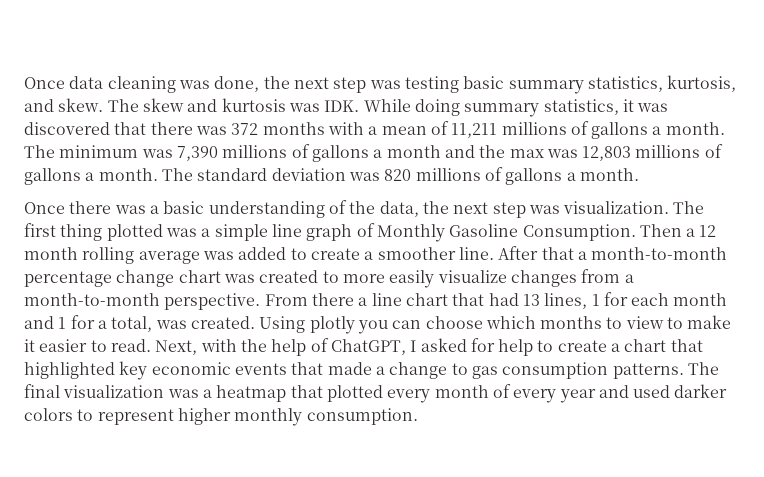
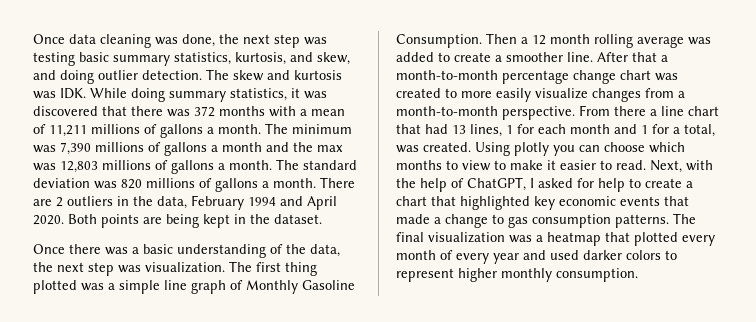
- Once data cleaning was done, the next step was testing basic summary statistics, kurtosis, and skew.
+ Once data cleaning was done, the next step was testing basic summary statistics, kurtosis, and skew, and doing outlier detection.
+ There are 2 outliers in the data, February 1994 and April 2020. Both points are being kept in the dataset.

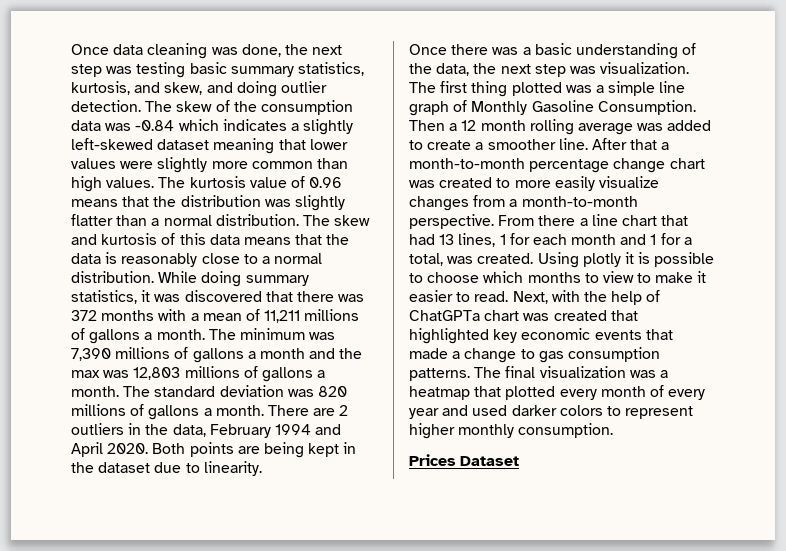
- The skew and kurtosis was IDK. While doing summary statistics, it was discovered that there was 372 months with a mean of 11,211 millions of gallons a month.
+ The skew of the consumption data was -0.84 which indicates a slightly left-skewed dataset meaning that lower values were slightly more common than high values. The kurtosis value of 0.96 means that the distribution was slightly flatter than a normal distribution. The skew and kurtosis of this data means that the data is reasonably close to a normal distribution. While doing summary statistics, it was discovered that there was 372 months with a mean of 11,211 millions of gallons a month.
- Both points are being kept in the dataset.
+ Both points are being kept in the dataset due to linearity.
- Using plotly you can choose which months to view to make it easier to read.
+ Using plotly it is possible to choose which months to view to make it easier to read.
- Next, with the help of ChatGPT, I asked for help to create a chart that highlighted key economic events that made a change to gas consumption patterns.
+ Next, with the help of ChatGPTa chart was created that highlighted key economic events that made a change to gas consumption patterns.
+ Prices Dataset

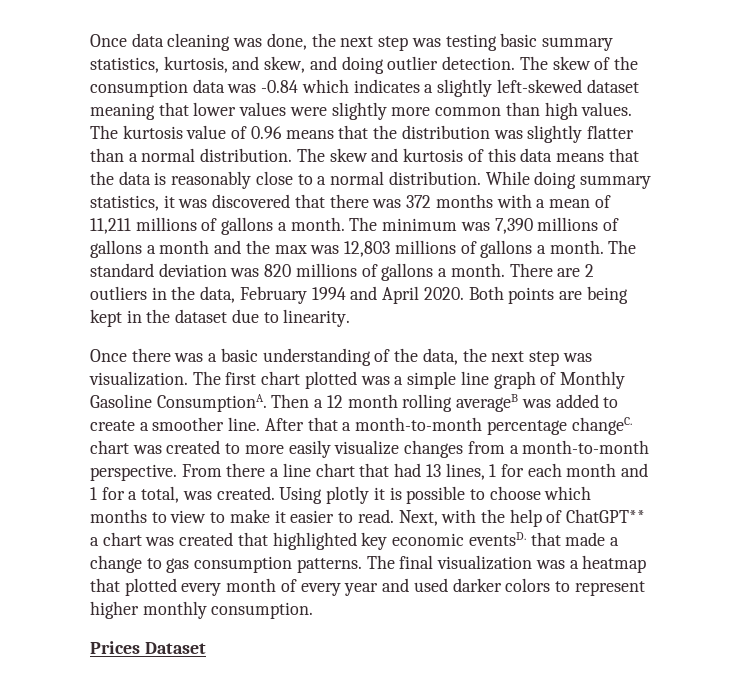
- The first thing plotted was a simple line graph of Monthly Gasoline Consumption.
+ The first chart plotted was a simple line graph of Monthly Gasoline ConsumptionA.
- Then a 12 month rolling average was added to create a smoother line.
+ Then a 12 month rolling averageB was added to create a smoother line.
- After that a month-to-month percentage change chart was created to more easily visualize changes from a month-to-month perspective.
+ After that a month-to-month percentage changeC. chart was created to more easily visualize changes from a month-to-month perspective.
- Next, with the help of ChatGPTa chart was created that highlighted key economic events that made a change to gas consumption patterns.
+ Next, with the help of ChatGPT** a chart was created that highlighted key economic eventsD. that made a change to gas consumption patterns.

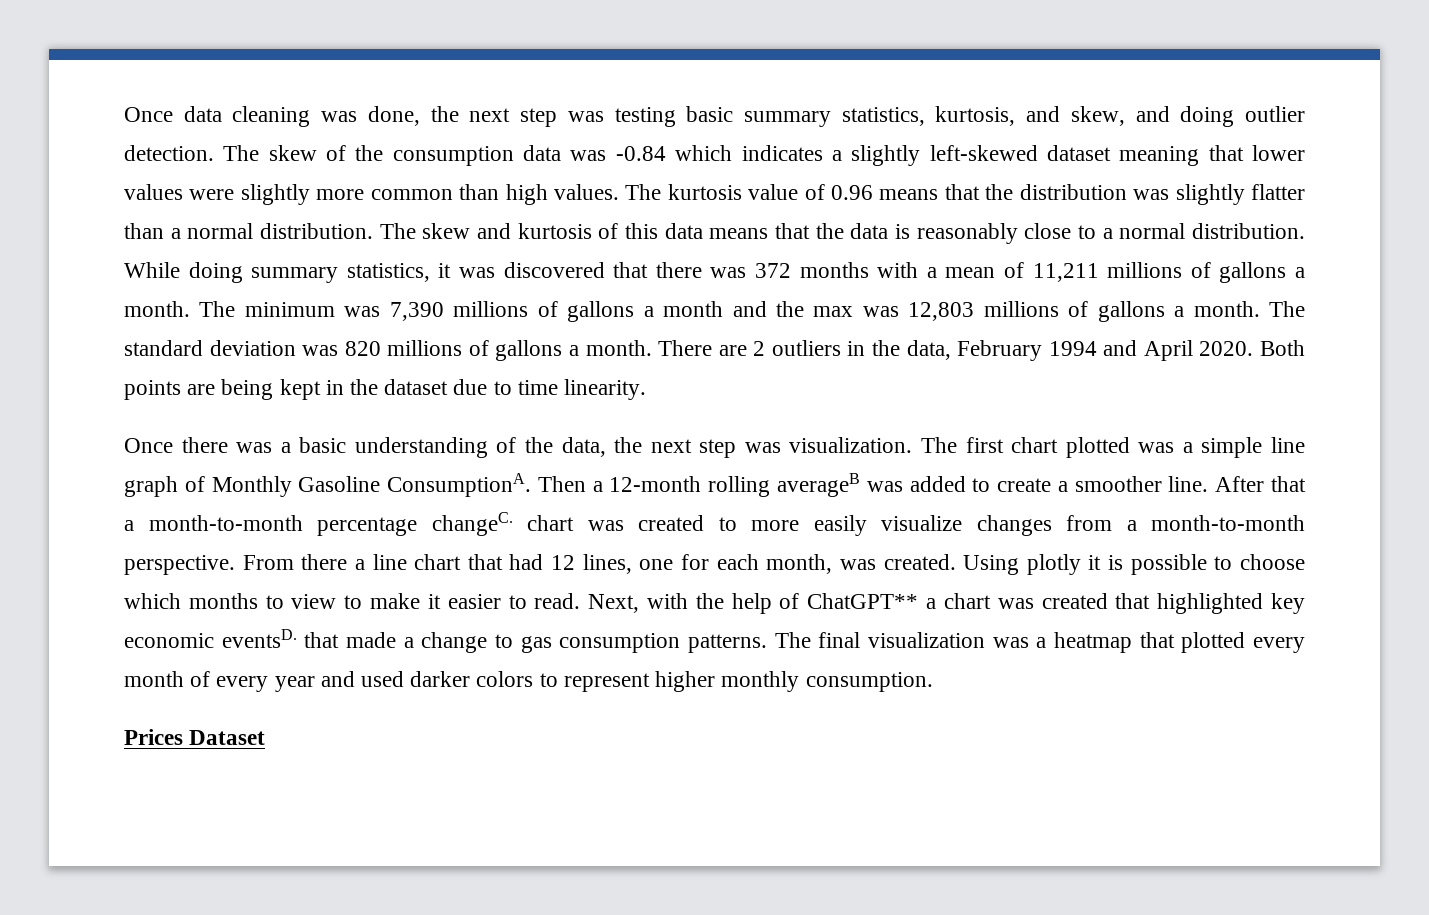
- Both points are being kept in the dataset due to linearity.
+ Both points are being kept in the dataset due to time linearity.
- Then a 12 month rolling averageB was added to create a smoother line.
+ Then a 12-month rolling averageB was added to create a smoother line.
- From there a line chart that had 13 lines, 1 for each month and 1 for a total, was created.
+ From there a line chart that had 12 lines, one for each month, was created.

